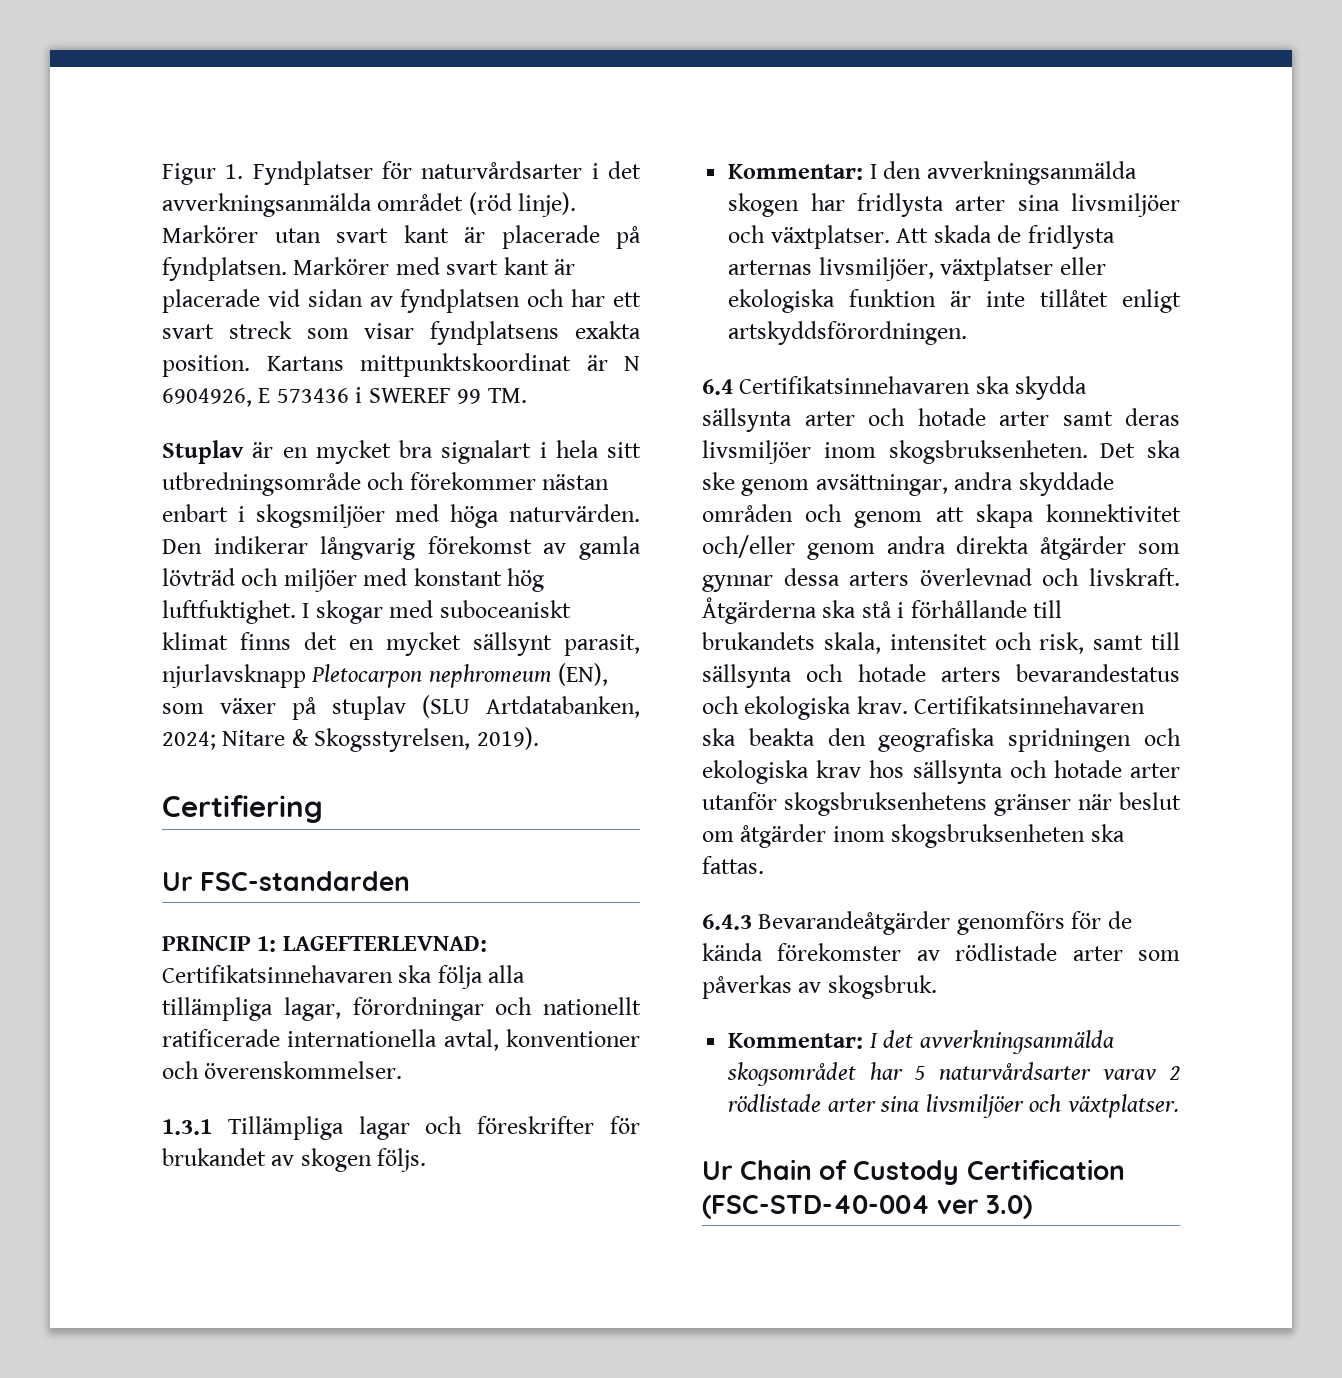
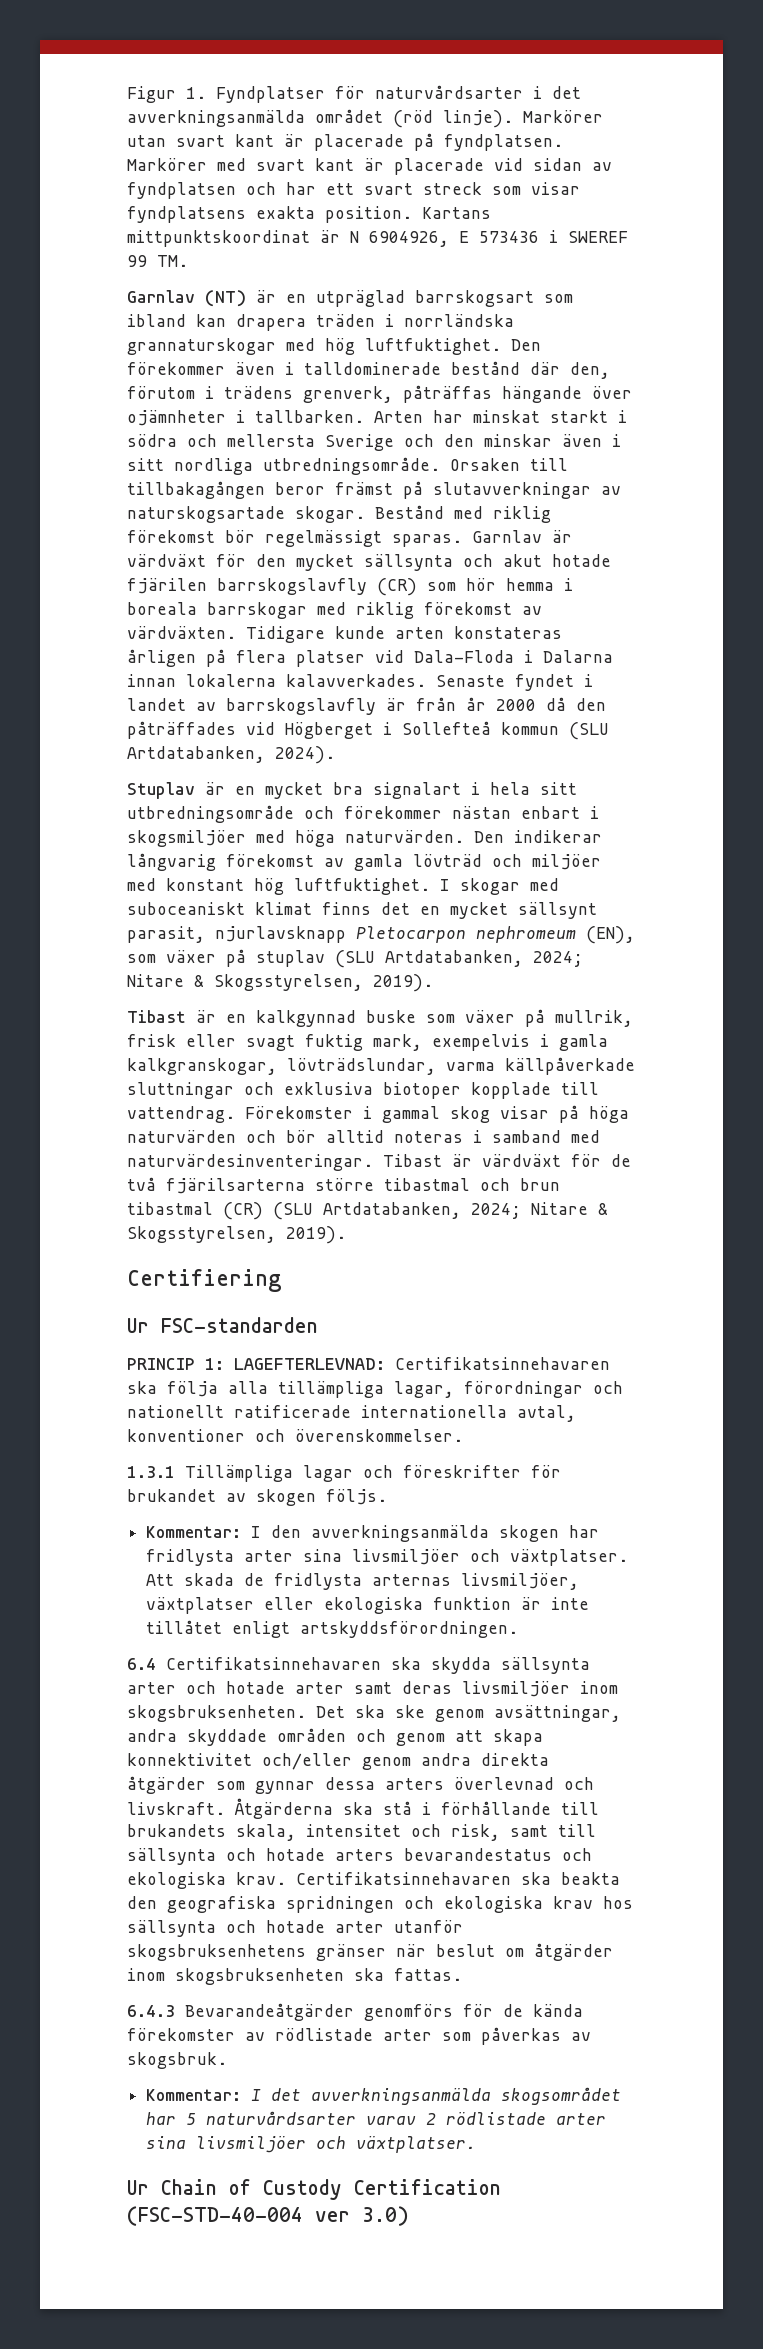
+ Garnlav (NT) är en utpräglad barrskogsart som ibland kan drapera träden i norrländska grannaturskogar med hög luftfuktighet. Den förekommer även i talldominerade bestånd där den, förutom i trädens grenverk, påträffas hängande över ojämnheter i tallbarken. Arten har minskat starkt i södra och mellersta Sverige och den minskar även i sitt nordliga utbredningsområde. Orsaken till tillbakagången beror främst på slutavverkningar av naturskogsartade skogar. Bestånd med riklig förekomst bör regelmässigt sparas. Garnlav är värdväxt för den mycket sällsynta och akut hotade fjärilen barrskogslavfly (CR) som hör hemma i boreala barrskogar med riklig förekomst av värdväxten. Tidigare kunde arten konstateras årligen på flera platser vid Dala-Floda i Dalarna innan lokalerna kalavverkades. Senaste fyndet i landet av barrskogslavfly är från år 2000 då den påträffades vid Högberget i Sollefteå kommun (SLU Artdatabanken, 2024).
+ Tibast är en kalkgynnad buske som växer på mullrik, frisk eller svagt fuktig mark, exempelvis i gamla kalkgranskogar, lövträdslundar, varma källpåverkade sluttningar och exklusiva biotoper kopplade till vattendrag. Förekomster i gammal skog visar på höga naturvärden och bör alltid noteras i samband med naturvärdesinventeringar. Tibast är värdväxt för de två fjärilsarterna större tibastmal och brun tibastmal (CR) (SLU Artdatabanken, 2024; Nitare & Skogsstyrelsen, 2019).

